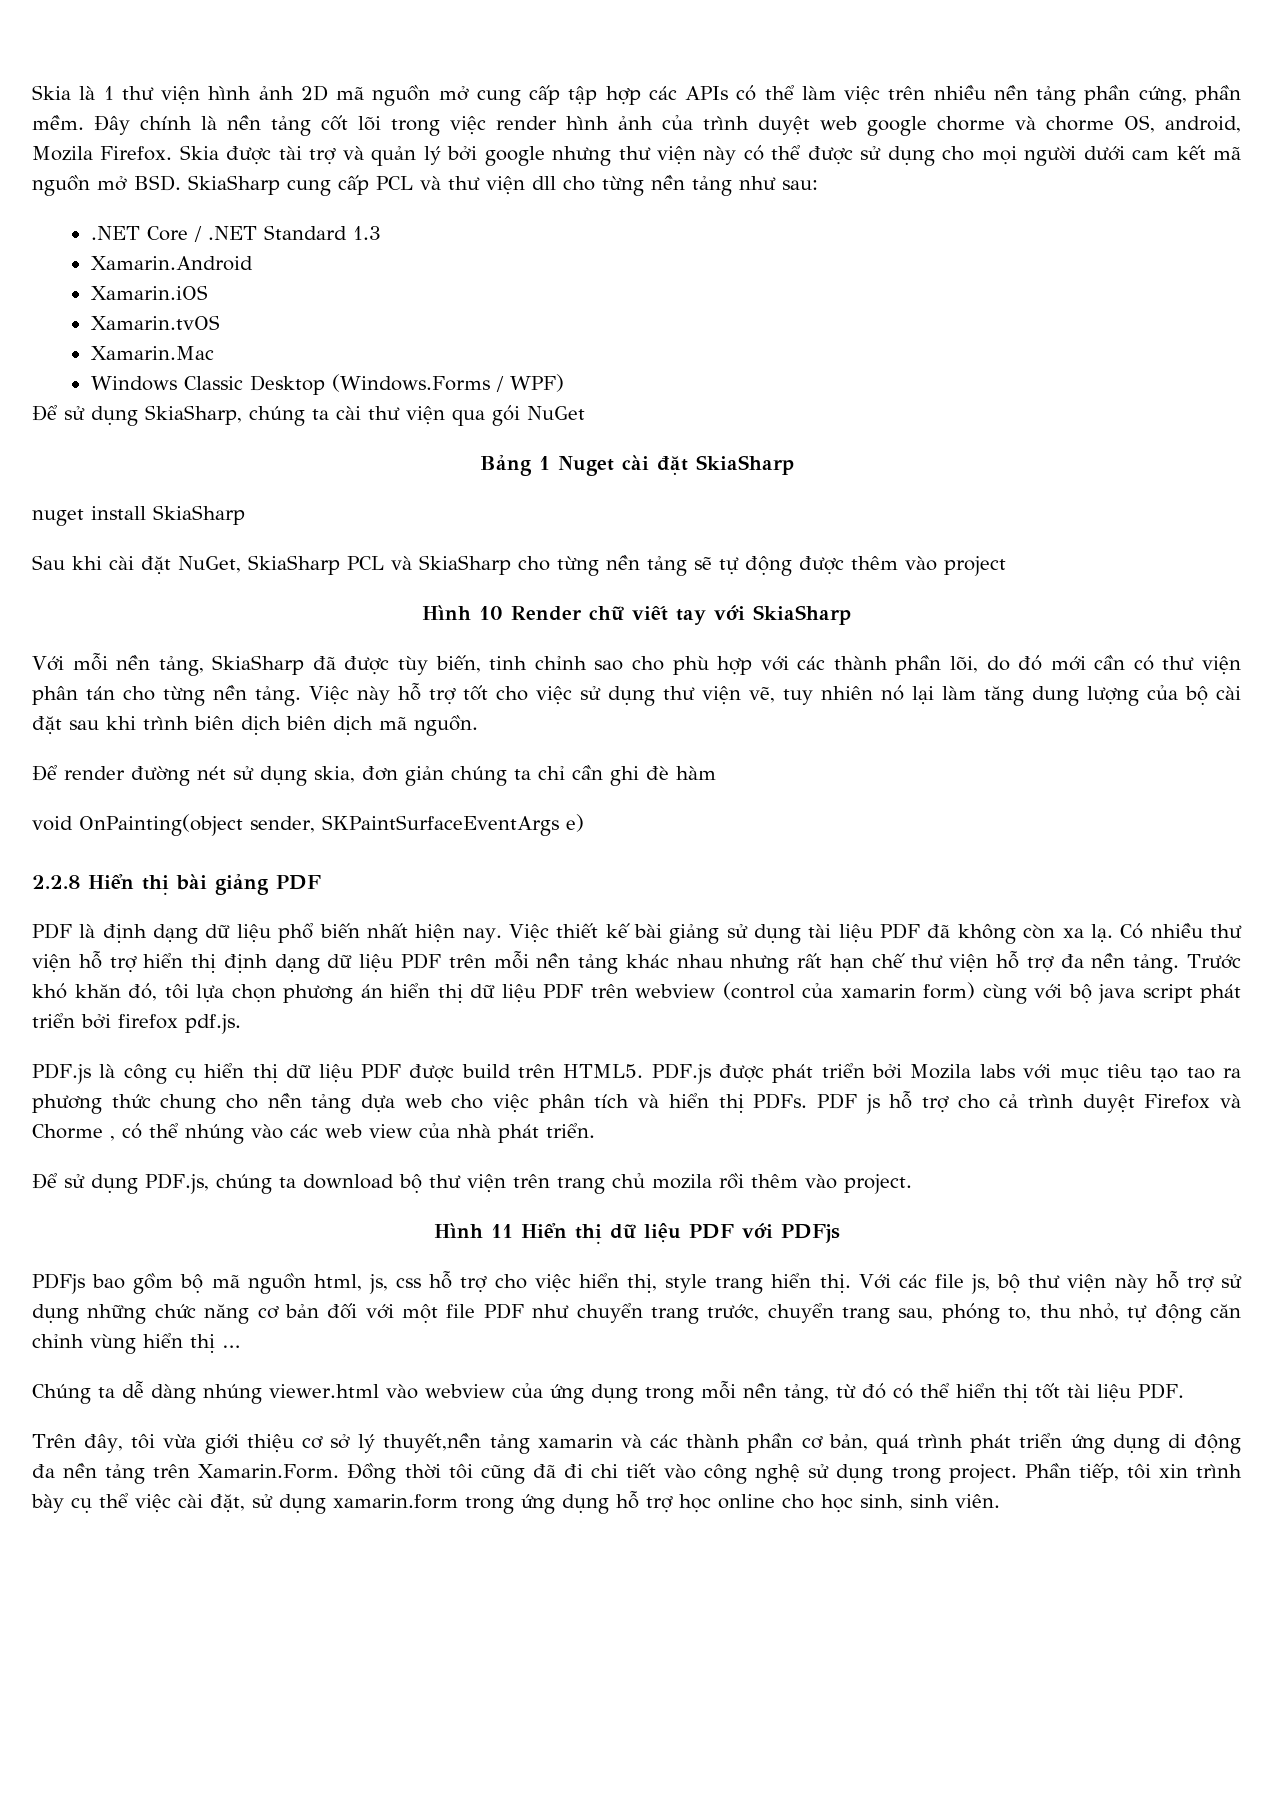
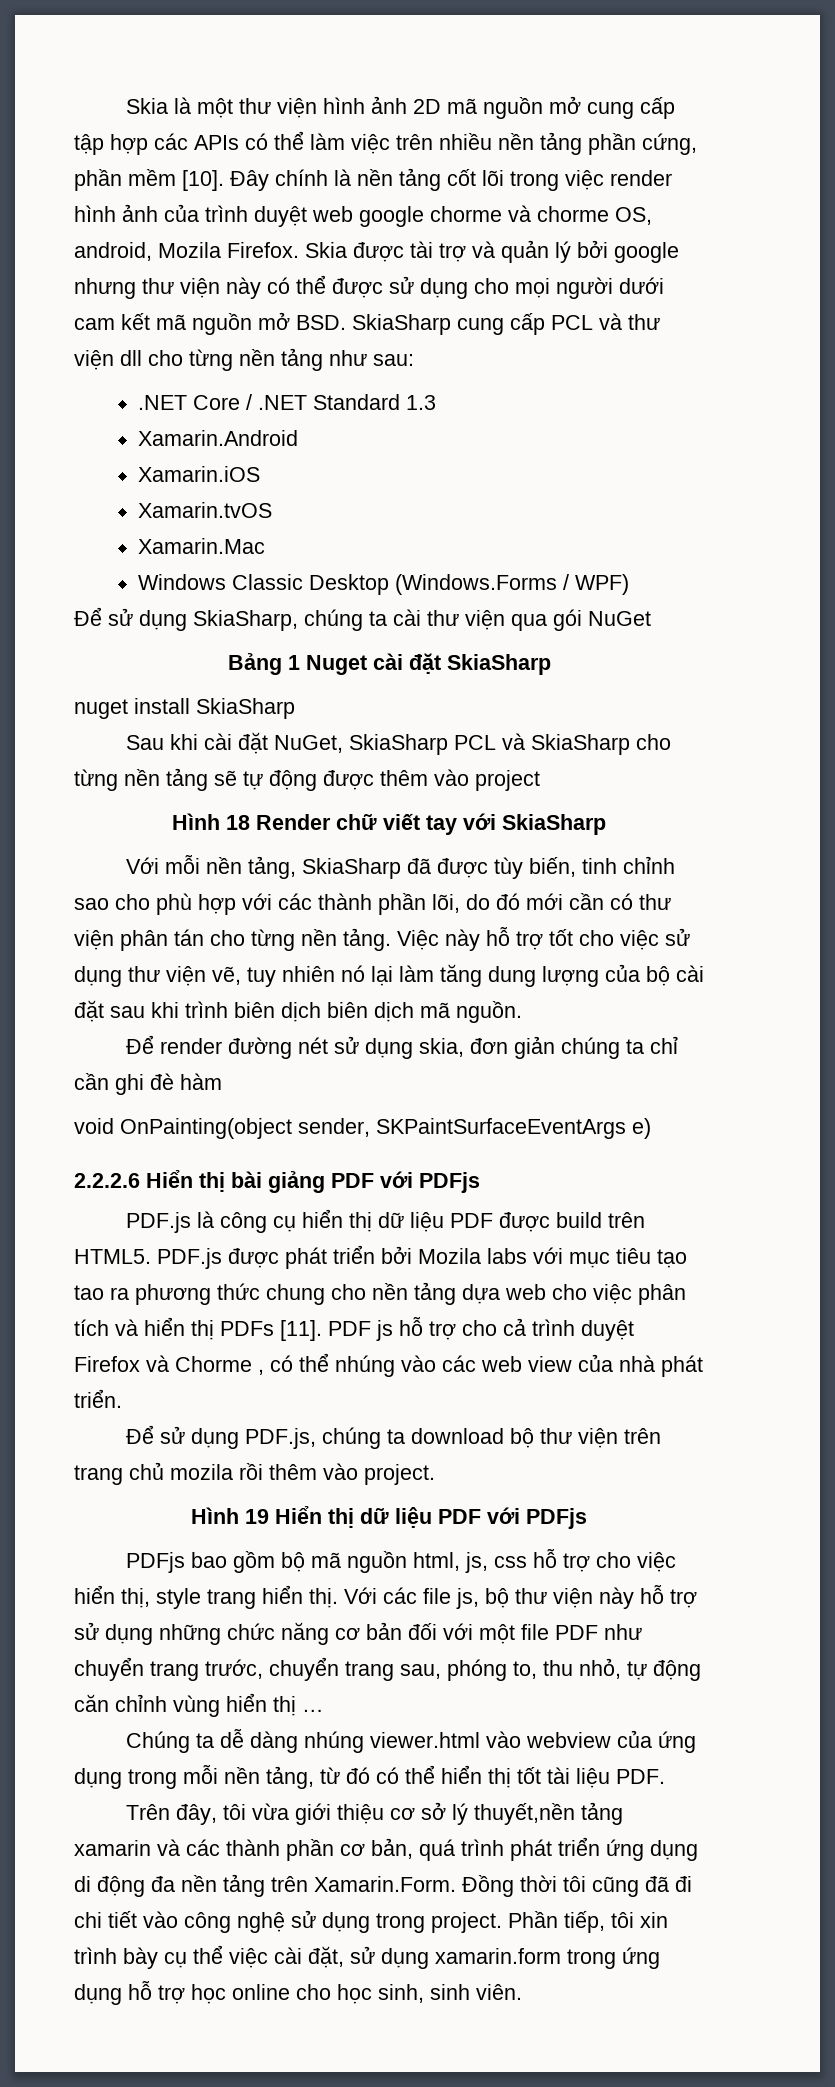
- Skia là 1 thư viện hình ảnh 2D mã nguồn mở cung cấp tập hợp các APIs có thể làm việc trên nhiều nền tảng phần cứng, phần mềm.
+ Skia là một thư viện hình ảnh 2D mã nguồn mở cung cấp tập hợp các APIs có thể làm việc trên nhiều nền tảng phần cứng, phần mềm [10].
- Hình 10 Render chữ viết tay với SkiaSharp
+ Hình 18 Render chữ viết tay với SkiaSharp
- 2.2.8 Hiển thị bài giảng PDF
- PDF là định dạng dữ liệu phổ biến nhất hiện nay. Việc thiết kế bài giảng sử dụng tài liệu PDF đã không còn xa lạ. Có nhiều thư viện hỗ trợ hiển thị định dạng dữ liệu PDF trên mỗi nền tảng khác nhau nhưng rất hạn chế thư viện hỗ trợ đa nền tảng. Trước khó khăn đó, tôi lựa chọn phương án hiển thị dữ liệu PDF trên webview (control của xamarin form) cùng với bộ java script phát triển bởi firefox pdf.js.
+ 2.2.2.6 Hiển thị bài giảng PDF với PDFjs
- PDF.js được phát triển bởi Mozila labs với mục tiêu tạo tao ra phương thức chung cho nền tảng dựa web cho việc phân tích và hiển thị PDFs.
+ PDF.js được phát triển bởi Mozila labs với mục tiêu tạo tao ra phương thức chung cho nền tảng dựa web cho việc phân tích và hiển thị PDFs [11].
- Hình 11 Hiển thị dữ liệu PDF với PDFjs
+ Hình 19 Hiển thị dữ liệu PDF với PDFjs

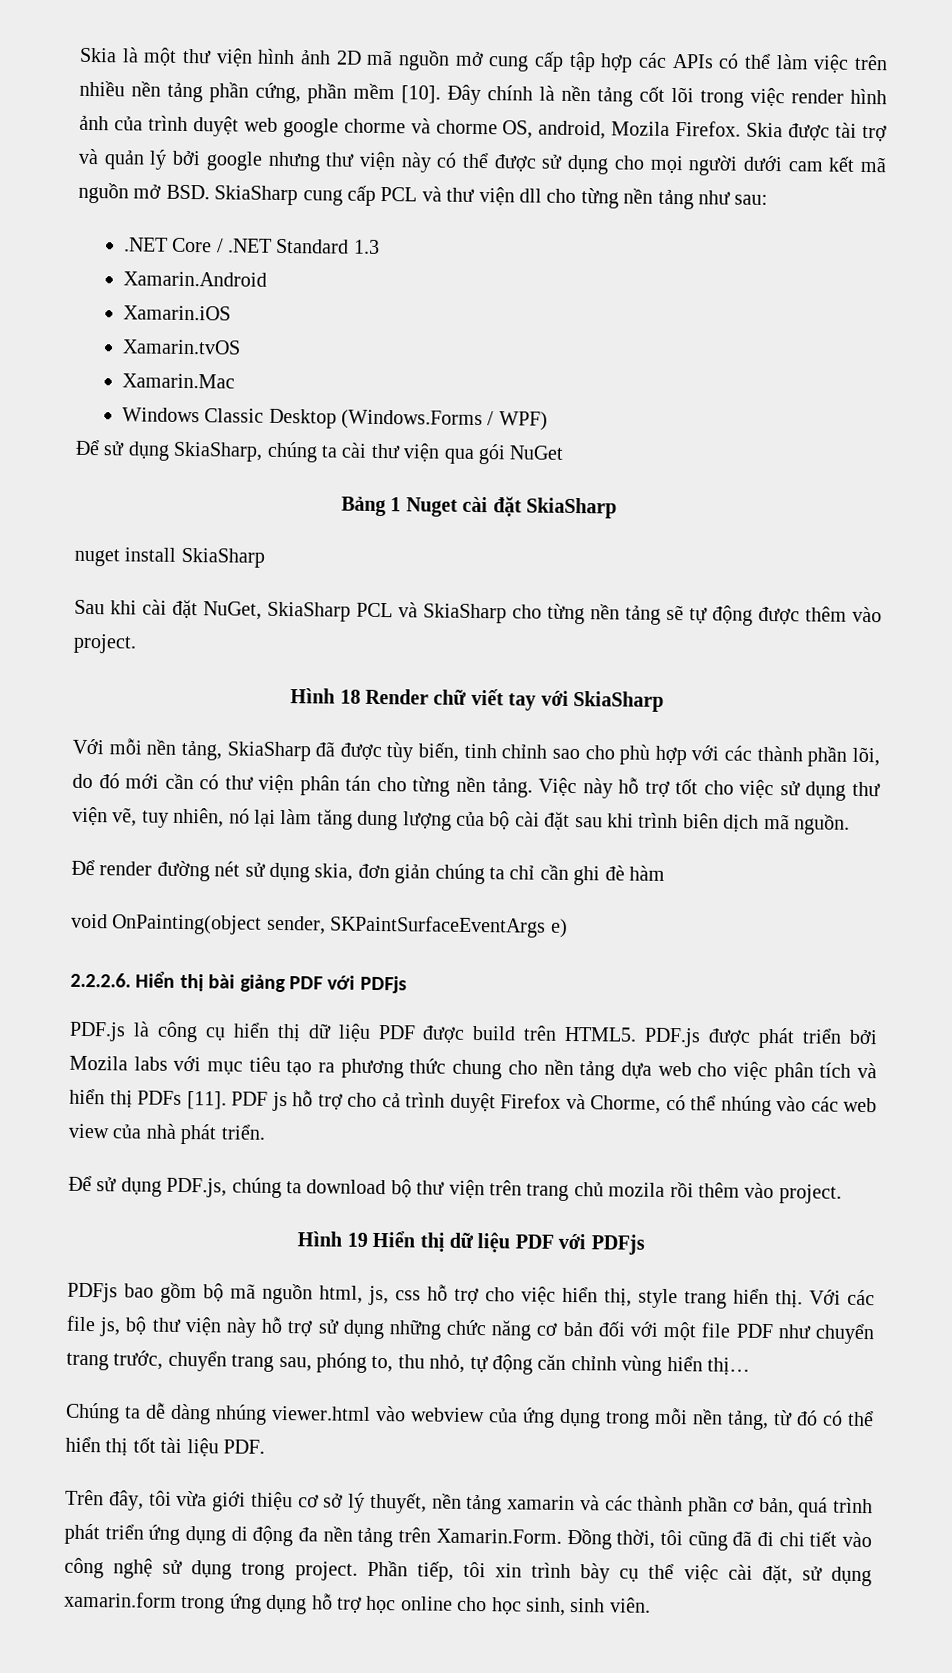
- Sau khi cài đặt NuGet, SkiaSharp PCL và SkiaSharp cho từng nền tảng sẽ tự động được thêm vào project
+ Sau khi cài đặt NuGet, SkiaSharp PCL và SkiaSharp cho từng nền tảng sẽ tự động được thêm vào project.
- Việc này hỗ trợ tốt cho việc sử dụng thư viện vẽ, tuy nhiên nó lại làm tăng dung lượng của bộ cài đặt sau khi trình biên dịch biên dịch mã nguồn.
+ Việc này hỗ trợ tốt cho việc sử dụng thư viện vẽ, tuy nhiên, nó lại làm tăng dung lượng của bộ cài đặt sau khi trình biên dịch mã nguồn.
- 2.2.2.6 Hiển thị bài giảng PDF với PDFjs
+ 2.2.2.6. Hiển thị bài giảng PDF với PDFjs
- PDF.js được phát triển bởi Mozila labs với mục tiêu tạo tao ra phương thức chung cho nền tảng dựa web cho việc phân tích và hiển thị PDFs [11].
+ PDF.js được phát triển bởi Mozila labs với mục tiêu tạo ra phương thức chung cho nền tảng dựa web cho việc phân tích và hiển thị PDFs [11].
- PDF js hỗ trợ cho cả trình duyệt Firefox và Chorme , có thể nhúng vào các web view của nhà phát triển.
+ PDF js hỗ trợ cho cả trình duyệt Firefox và Chorme, có thể nhúng vào các web view của nhà phát triển.
- Với các file js, bộ thư viện này hỗ trợ sử dụng những chức năng cơ bản đối với một file PDF như chuyển trang trước, chuyển trang sau, phóng to, thu nhỏ, tự động căn chỉnh vùng hiển thị …
+ Với các file js, bộ thư viện này hỗ trợ sử dụng những chức năng cơ bản đối với một file PDF như chuyển trang trước, chuyển trang sau, phóng to, thu nhỏ, tự động căn chỉnh vùng hiển thị…
- Trên đây, tôi vừa giới thiệu cơ sở lý thuyết,nền tảng xamarin và các thành phần cơ bản, quá trình phát triển ứng dụng di động đa nền tảng trên Xamarin.Form. Đồng thời tôi cũng đã đi chi tiết vào công nghệ sử dụng trong project.
+ Trên đây, tôi vừa giới thiệu cơ sở lý thuyết, nền tảng xamarin và các thành phần cơ bản, quá trình phát triển ứng dụng di động đa nền tảng trên Xamarin.Form. Đồng thời, tôi cũng đã đi chi tiết vào công nghệ sử dụng trong project.

